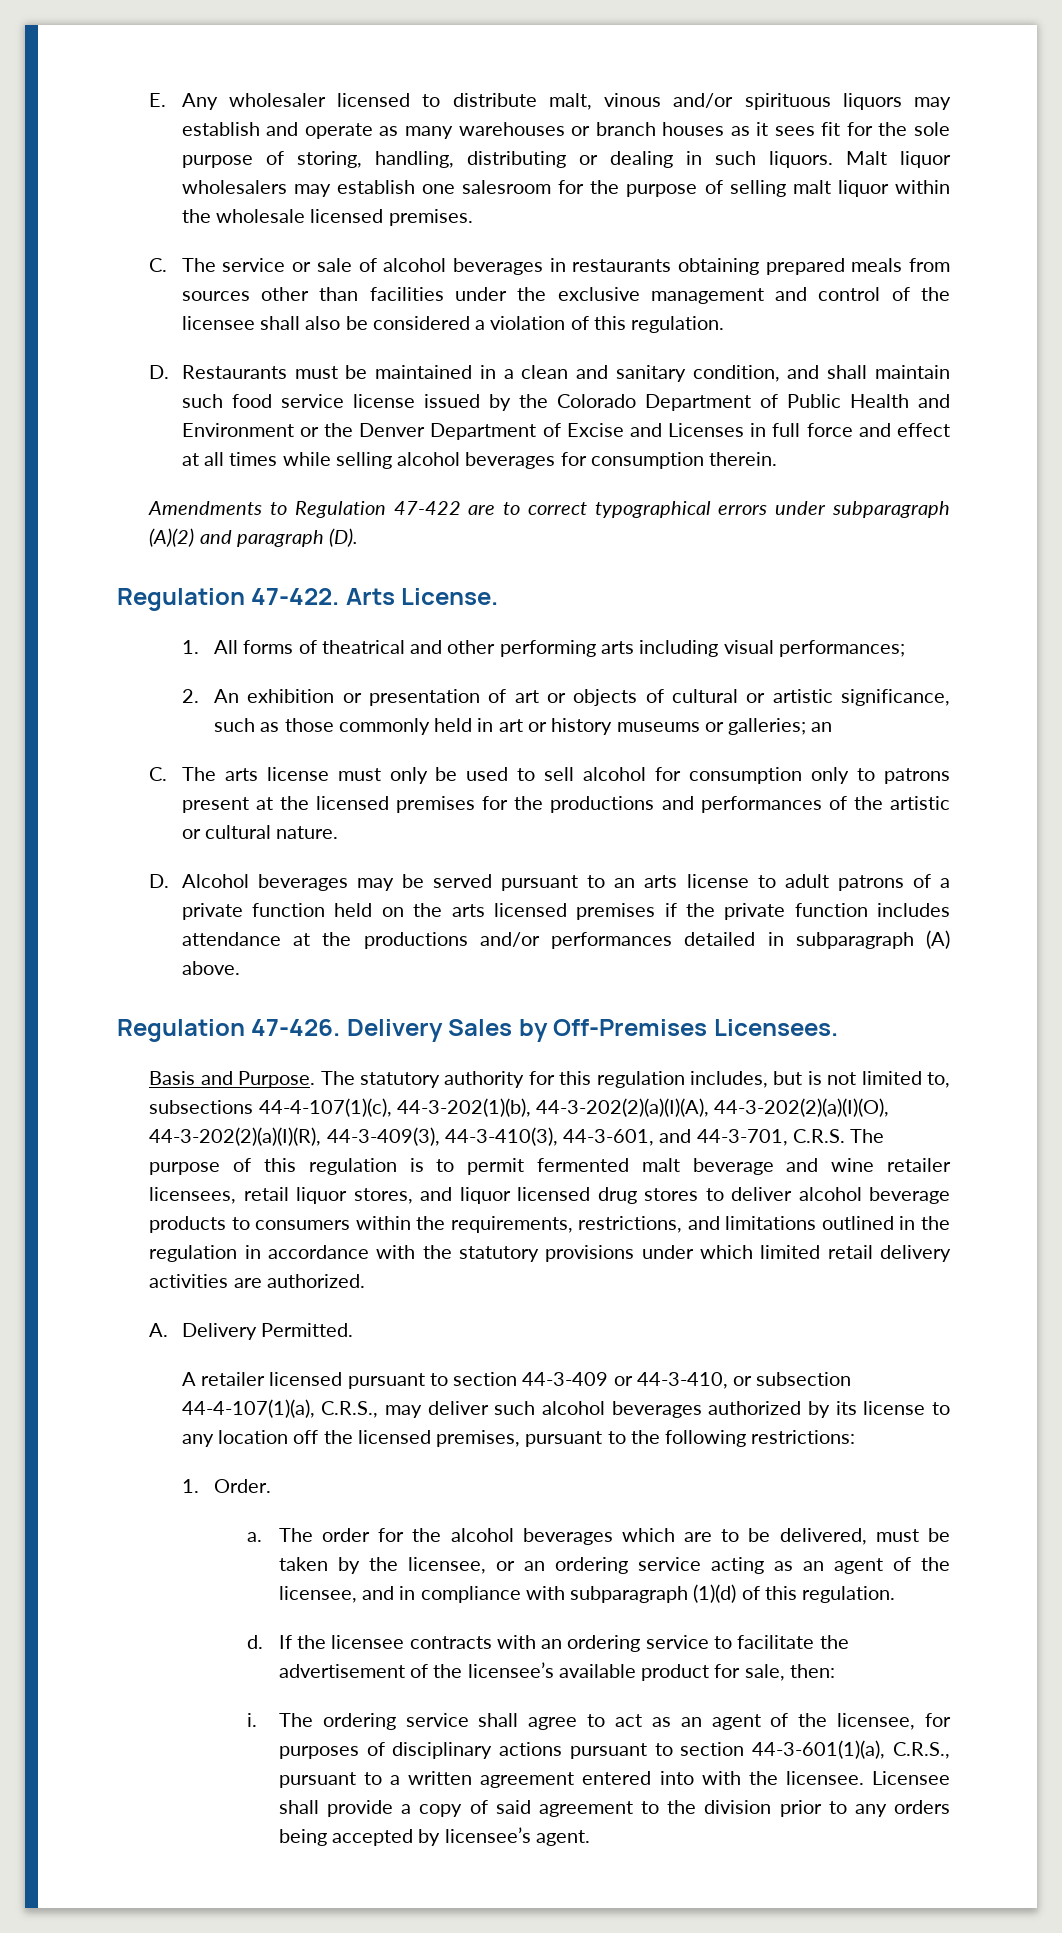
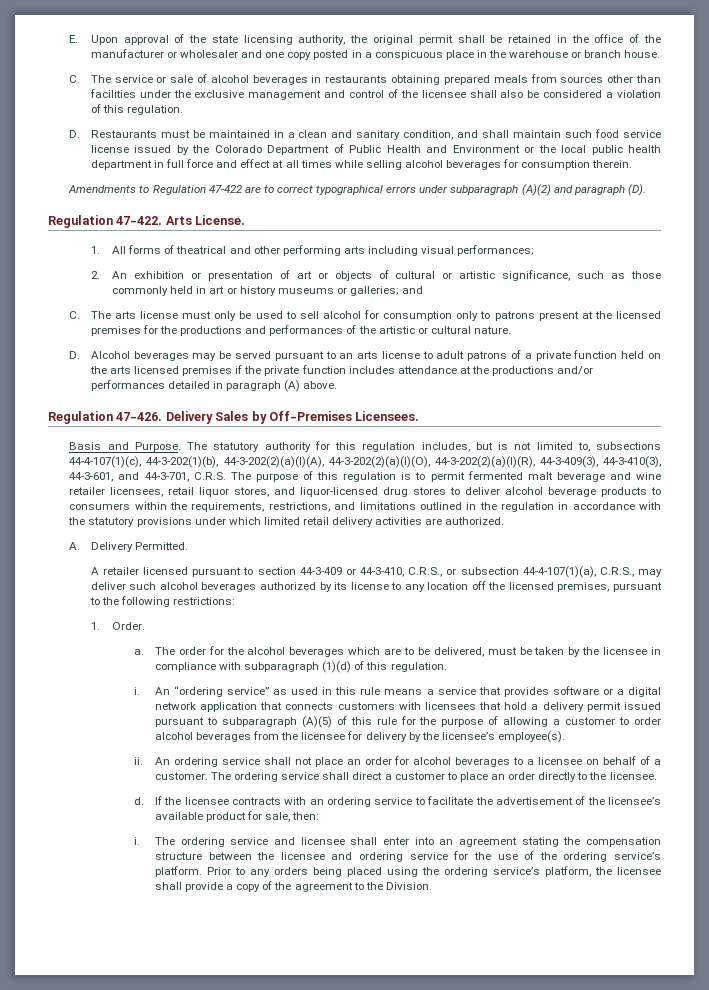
- E. Any wholesaler licensed to distribute malt, vinous and/or spirituous liquors may establish and operate as many warehouses or branch houses as it sees fit for the sole purpose of storing, handling, distributing or dealing in such liquors. Malt liquor wholesalers may establish one salesroom for the purpose of selling malt liquor within the wholesale licensed premises.
+ E. Upon approval of the state licensing authority, the original permit shall be retained in the office of the manufacturer or wholesaler and one copy posted in a conspicuous place in the warehouse or branch house.
- D. Restaurants must be maintained in a clean and sanitary condition, and shall maintain such food service license issued by the Colorado Department of Public Health and Environment or the Denver Department of Excise and Licenses in full force and effect at all times while selling alcohol beverages for consumption therein.
+ D. Restaurants must be maintained in a clean and sanitary condition, and shall maintain such food service license issued by the Colorado Department of Public Health and Environment or the local public health department in full force and effect at all times while selling alcohol beverages for consumption therein.
- 2. An exhibition or presentation of art or objects of cultural or artistic significance, such as those commonly held in art or history museums or galleries; an
+ 2. An exhibition or presentation of art or objects of cultural or artistic significance, such as those commonly held in art or history museums or galleries; and
- D. Alcohol beverages may be served pursuant to an arts license to adult patrons of a private function held on the arts licensed premises if the private function includes attendance at the productions and/or performances detailed in subparagraph (A) above.
+ D. Alcohol beverages may be served pursuant to an arts license to adult patrons of a private function held on the arts licensed premises if the private function includes attendance at the productions and/or performances detailed in paragraph (A) above.
- The statutory authority for this regulation includes, but is not limited to, subsections 44-4-107(1)(c), 44-3-202(1)(b), 44-3-202(2)(a)(I)(A), 44-3-202(2)(a)(I)(O), 44-3-202(2)(a)(I)(R), 44-3-409(3), 44-3-410(3), 44-3-601, and 44-3-701, C.R.S. The purpose of this regulation is to permit fermented malt beverage and wine retailer licensees, retail liquor stores, and liquor licensed drug stores to deliver alcohol beverage products to consumers within the requirements, restrictions, and limitations outlined in the regulation in accordance with the statutory provisions under which limited retail delivery activities are authorized.
+ The statutory authority for this regulation includes, but is not limited to, subsections 44-4-107(1)(c), 44-3-202(1)(b), 44-3-202(2)(a)(I)(A), 44-3-202(2)(a)(I)(O), 44-3-202(2)(a)(I)(R), 44-3-409(3), 44-3-410(3), 44-3-601, and 44-3-701, C.R.S. The purpose of this regulation is to permit fermented malt beverage and wine retailer licensees, retail liquor stores, and liquor-licensed drug stores to deliver alcohol beverage products to consumers within the requirements, restrictions, and limitations outlined in the regulation in accordance with the statutory provisions under which limited retail delivery activities are authorized.
- A retailer licensed pursuant to section 44-3-409 or 44-3-410, or subsection 44-4-107(1)(a), C.R.S., may deliver such alcohol beverages authorized by its license to any location off the licensed premises, pursuant to the following restrictions:
+ A retailer licensed pursuant to section 44-3-409 or 44-3-410, C.R.S., or subsection 44-4-107(1)(a), C.R.S., may deliver such alcohol beverages authorized by its license to any location off the licensed premises, pursuant to the following restrictions:
- The order for the alcohol beverages which are to be delivered, must be taken by the licensee, or an ordering service acting as an agent of the licensee, and in compliance with subparagraph (1)(d) of this regulation.
+ The order for the alcohol beverages which are to be delivered, must be taken by the licensee in compliance with subparagraph (1)(d) of this regulation.
+ i. An “ordering service” as used in this rule means a service that provides software or a digital network application that connects customers with licensees that hold a delivery permit issued pursuant to subparagraph (A)(5) of this rule for the purpose of allowing a customer to order alcohol beverages from the licensee for delivery by the licensee’s employee(s).
+ ii. An ordering service shall not place an order for alcohol beverages to a licensee on behalf of a customer. The ordering service shall direct a customer to place an order directly to the licensee.
- The ordering service shall agree to act as an agent of the licensee, for purposes of disciplinary actions pursuant to section 44-3-601(1)(a), C.R.S., pursuant to a written agreement entered into with the licensee. Licensee shall provide a copy of said agreement to the division prior to any orders being accepted by licensee’s agent.
+ The ordering service and licensee shall enter into an agreement stating the compensation structure between the licensee and ordering service for the use of the ordering service’s platform. Prior to any orders being placed using the ordering service’s platform, the licensee shall provide a copy of the agreement to the Division.

